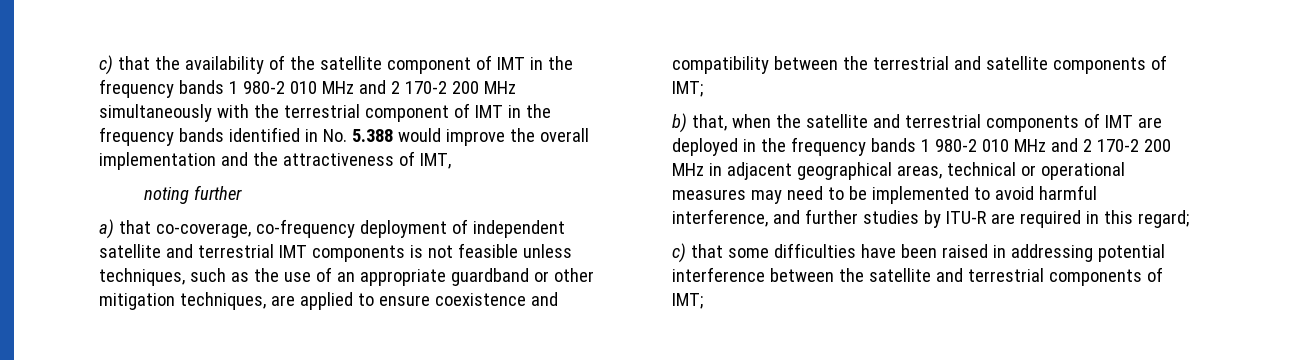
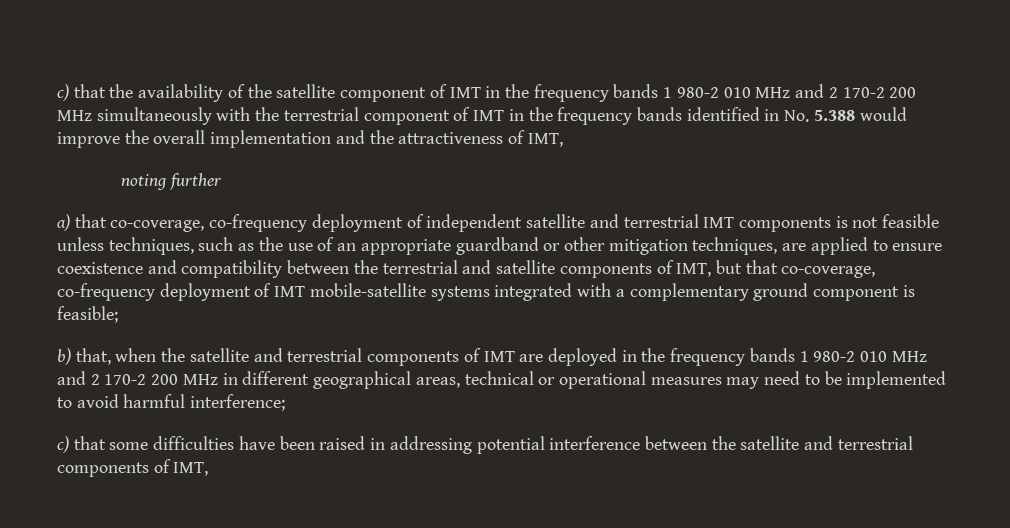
- a) that co-coverage, co-frequency deployment of independent satellite and terrestrial IMT components is not feasible unless techniques, such as the use of an appropriate guardband or other mitigation techniques, are applied to ensure coexistence and compatibility between the terrestrial and satellite components of IMT;
+ a) that co-coverage, co-frequency deployment of independent satellite and terrestrial IMT components is not feasible unless techniques, such as the use of an appropriate guardband or other mitigation techniques, are applied to ensure coexistence and compatibility between the terrestrial and satellite components of IMT, but that co-coverage, co-frequency deployment of IMT mobile-satellite systems integrated with a complementary ground component is feasible;
- b) that, when the satellite and terrestrial components of IMT are deployed in the frequency bands 1 980-2 010 MHz and 2 170-2 200 MHz in adjacent geographical areas, technical or operational measures may need to be implemented to avoid harmful interference, and further studies by ITU-R are required in this regard;
+ b) that, when the satellite and terrestrial components of IMT are deployed in the frequency bands 1 980-2 010 MHz and 2 170-2 200 MHz in different geographical areas, technical or operational measures may need to be implemented to avoid harmful interference;
- c) that some difficulties have been raised in addressing potential interference between the satellite and terrestrial components of IMT;
+ c) that some difficulties have been raised in addressing potential interference between the satellite and terrestrial components of IMT,

